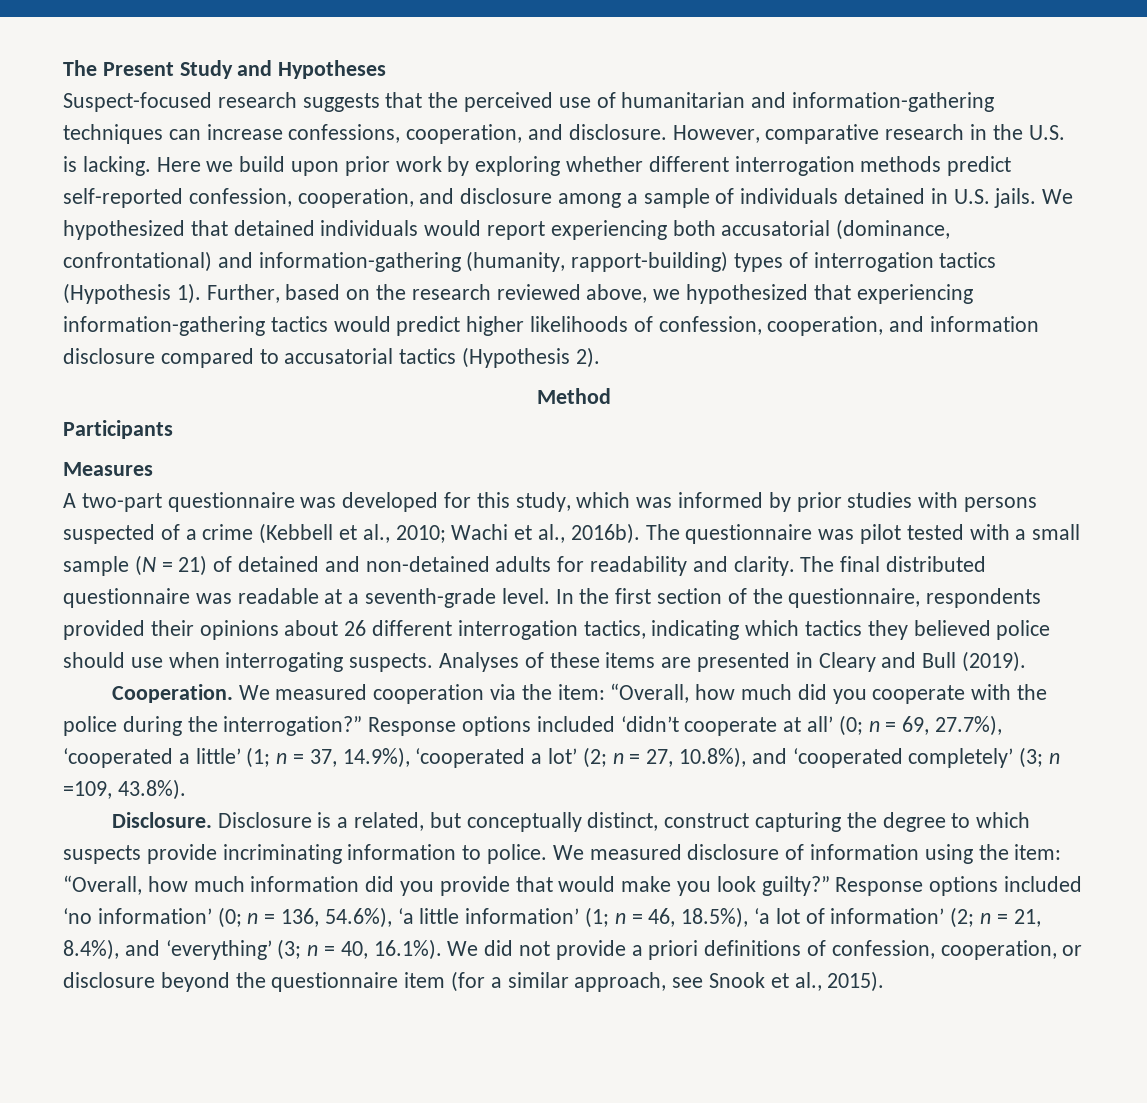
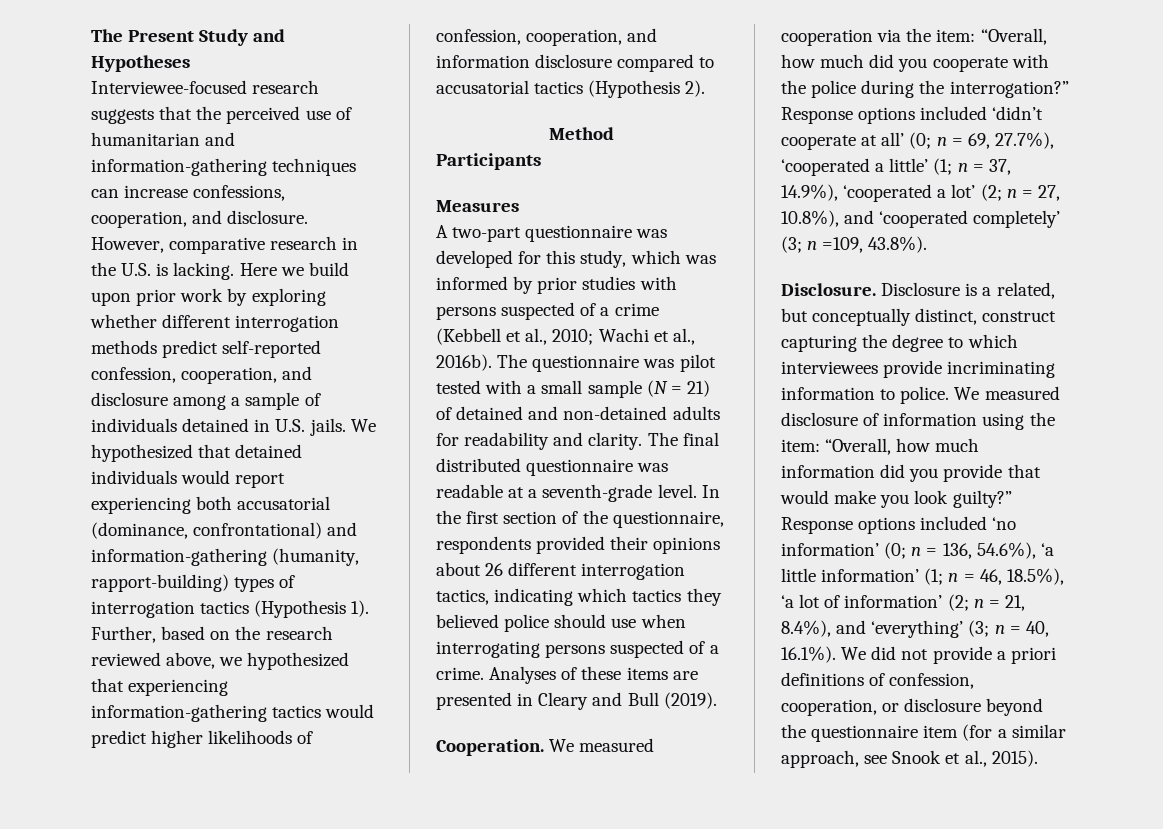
- Suspect-focused research suggests that the perceived use of humanitarian and information-gathering techniques can increase confessions, cooperation, and disclosure.
+ Interviewee-focused research suggests that the perceived use of humanitarian and information-gathering techniques can increase confessions, cooperation, and disclosure.
- In the first section of the questionnaire, respondents provided their opinions about 26 different interrogation tactics, indicating which tactics they believed police should use when interrogating suspects.
+ In the first section of the questionnaire, respondents provided their opinions about 26 different interrogation tactics, indicating which tactics they believed police should use when interrogating persons suspected of a crime.
- Disclosure is a related, but conceptually distinct, construct capturing the degree to which suspects provide incriminating information to police.
+ Disclosure is a related, but conceptually distinct, construct capturing the degree to which interviewees provide incriminating information to police.

